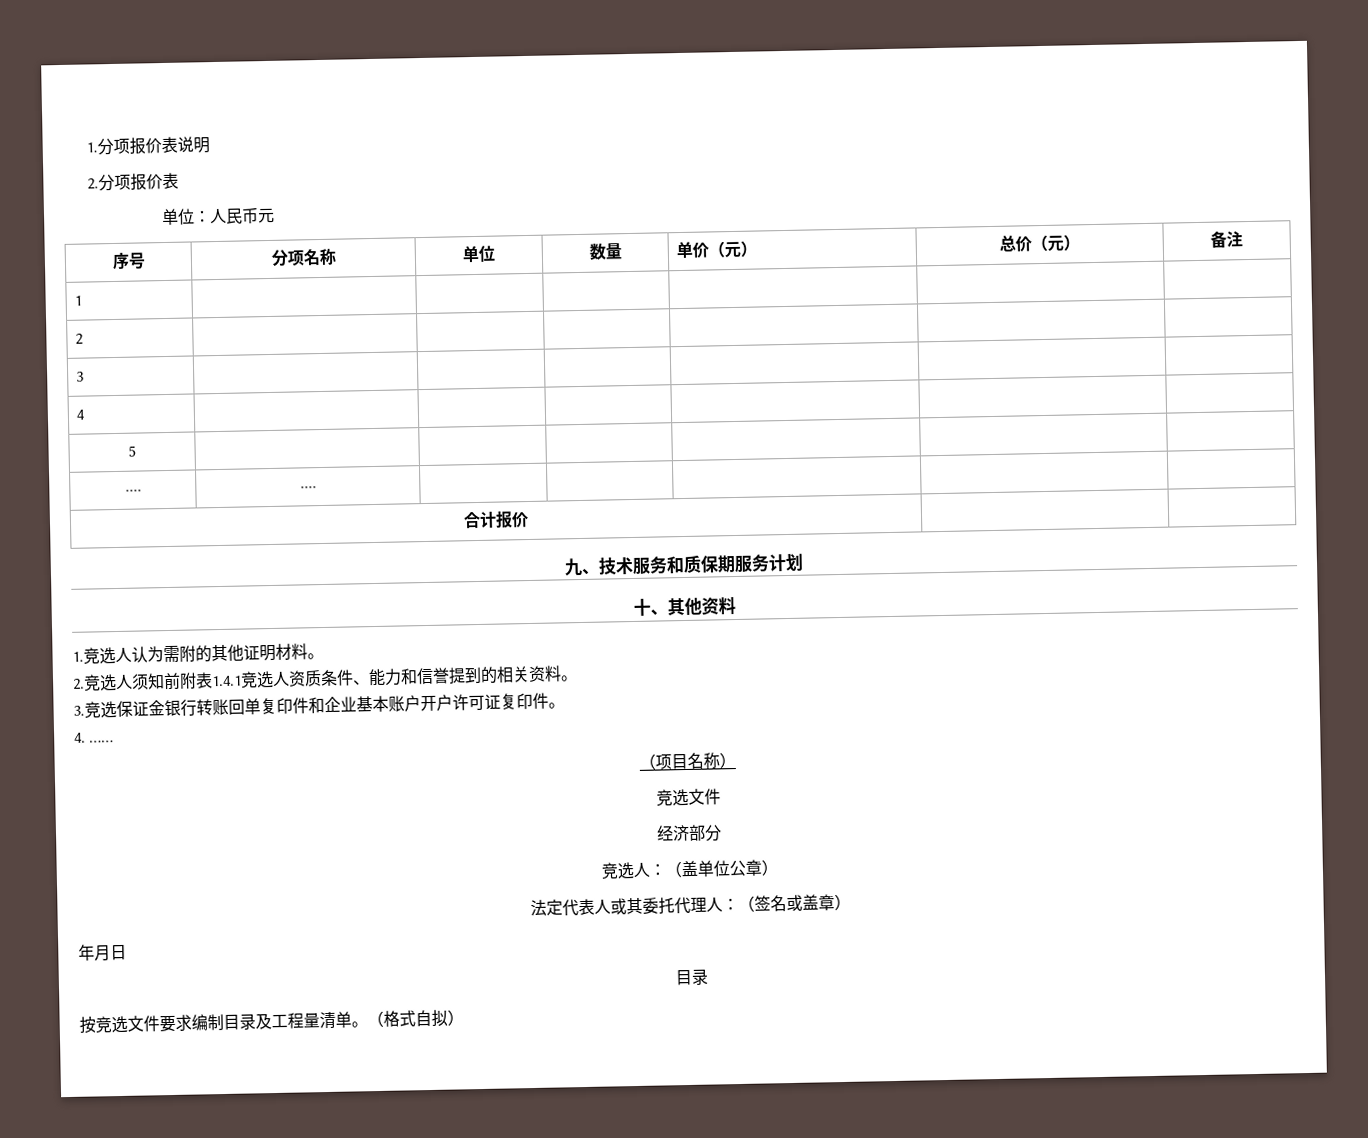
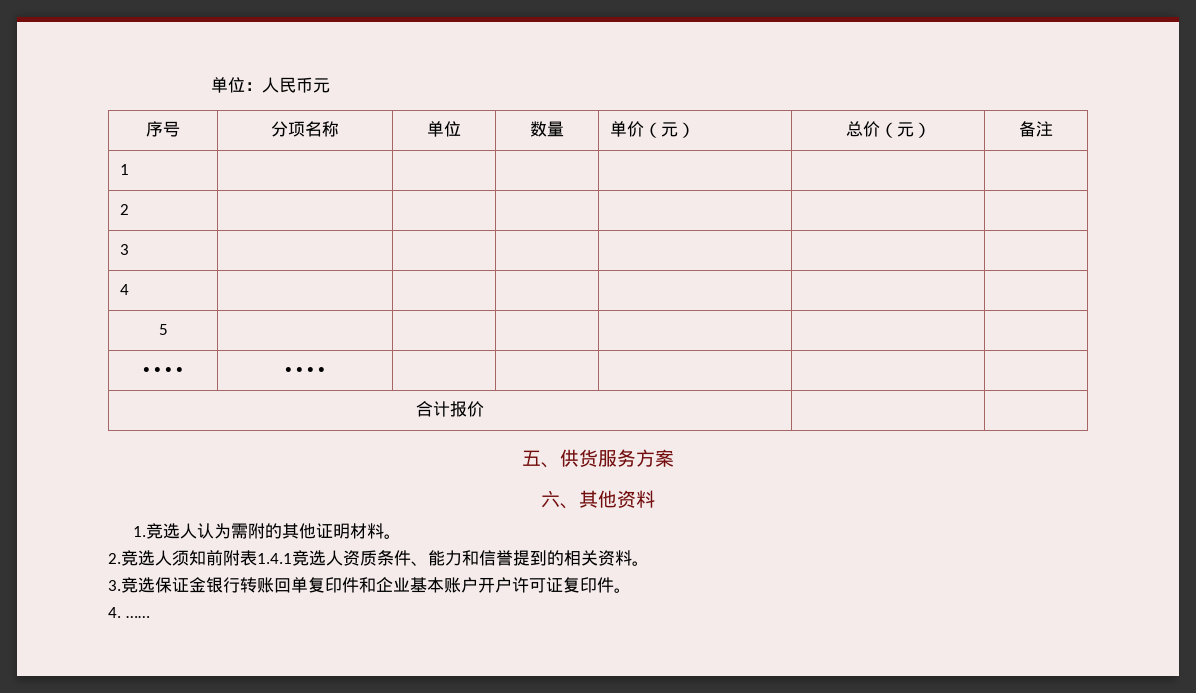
- 1.分项报价表说明
- 2.分项报价表
- 九、技术服务和质保期服务计划
- 十、其他资料
+ 五、供货服务方案
+ 六、其他资料
- （项目名称）
- 竞选文件
- 经济部分
- 竞选人：（盖单位公章）
- 法定代表人或其委托代理人：（签名或盖章）
- 年月日
- 目录
- 按竞选文件要求编制目录及工程量清单。（格式自拟）

